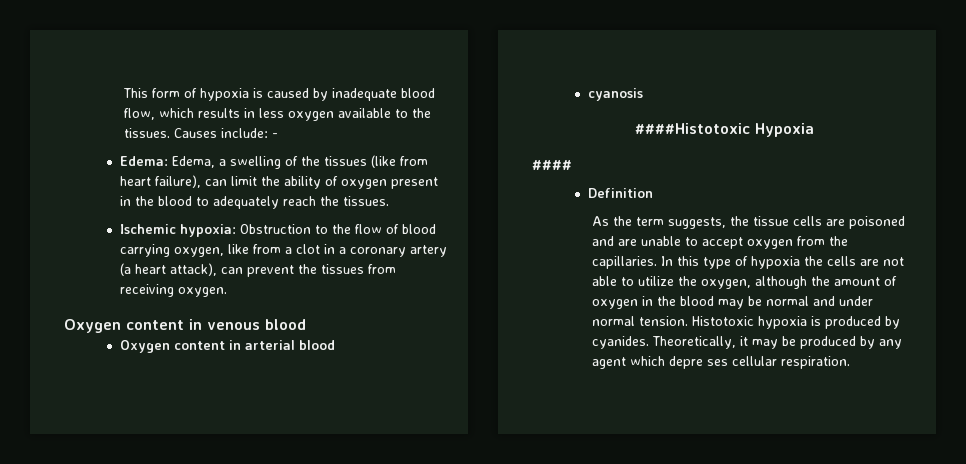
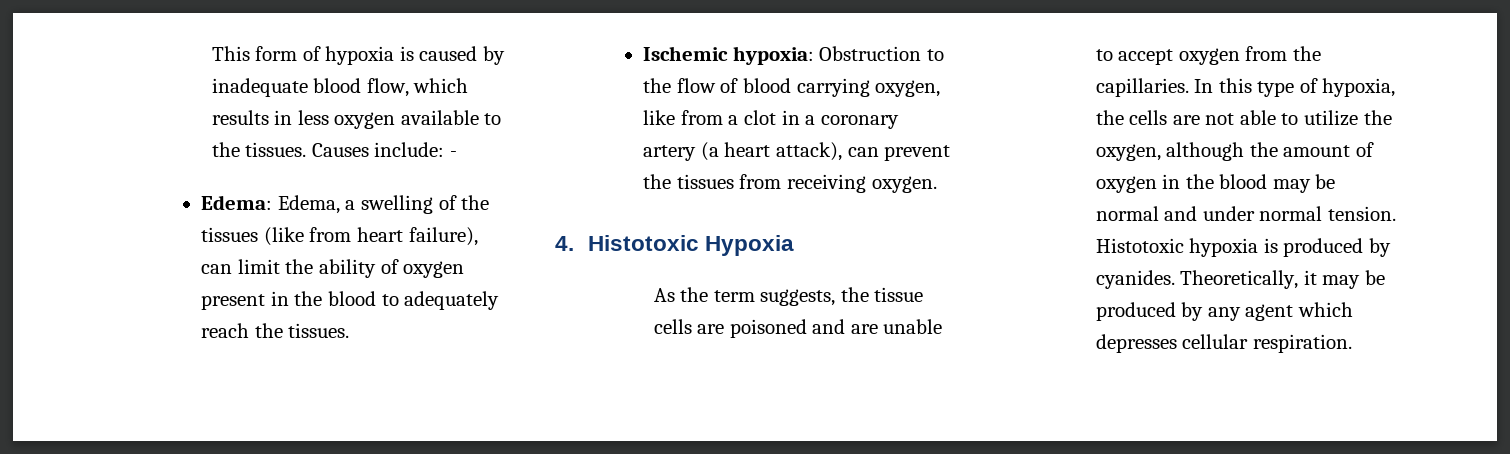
- Oxygen content in venous blood
- Oxygen content in arterial blood
- cyanosis
- ####Histotoxic Hypoxia
+ 4. Histotoxic Hypoxia
- ####
- Definition
- In this type of hypoxia the cells are not able to utilize the oxygen, although the amount of oxygen in the blood may be normal and under normal tension.
+ In this type of hypoxia, the cells are not able to utilize the oxygen, although the amount of oxygen in the blood may be normal and under normal tension.
- Theoretically, it may be produced by any agent which depre ses cellular respiration.
+ Theoretically, it may be produced by any agent which depresses cellular respiration.

